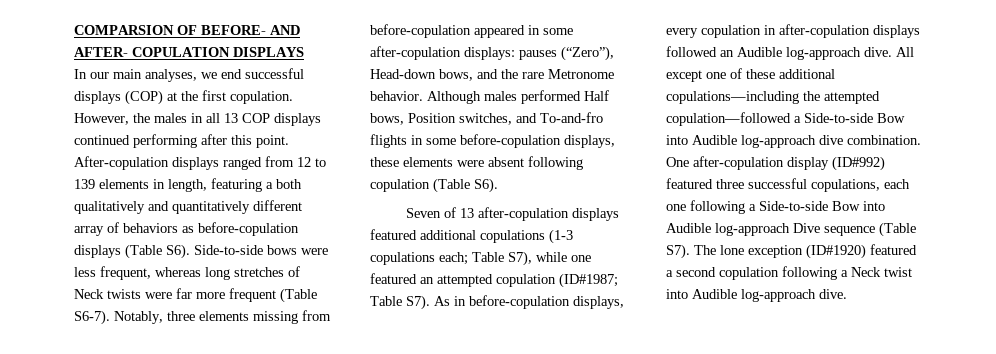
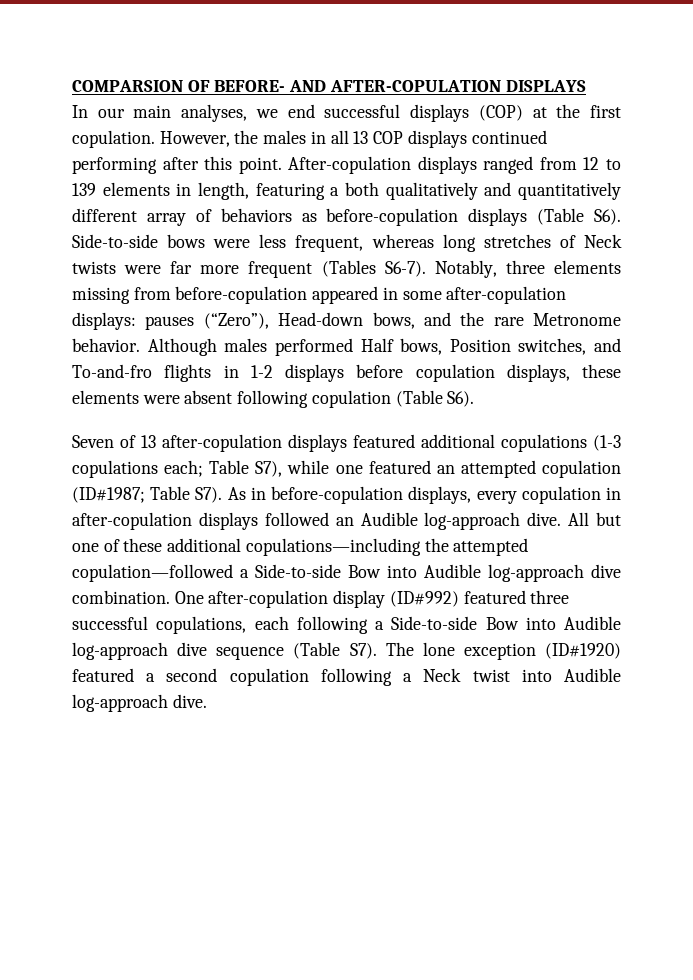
- COMPARSION OF BEFORE- AND AFTER- COPULATION DISPLAYS
+ COMPARSION OF BEFORE- AND AFTER-COPULATION DISPLAYS
- After-copulation displays ranged from 12 to 139 elements in length, featuring a both qualitatively and quantitatively different array of behaviors as before-copulation displays (Table S6). Side-to-side bows were less frequent, whereas long stretches of Neck twists were far more frequent (Table S6-7).
+ After-copulation displays ranged from 12 to 139 elements in length, featuring a both qualitatively and quantitatively different array of behaviors as before-copulation displays (Table S6). Side-to-side bows were less frequent, whereas long stretches of Neck twists were far more frequent (Tables S6-7).
- Although males performed Half bows, Position switches, and To-and-fro flights in some before-copulation displays, these elements were absent following copulation (Table S6).
+ Although males performed Half bows, Position switches, and To-and-fro flights in 1-2 displays before copulation displays, these elements were absent following copulation (Table S6).
- All except one of these additional copulations—including the attempted copulation—followed a Side-to-side Bow into Audible log-approach dive combination.
+ All but one of these additional copulations—including the attempted copulation—followed a Side-to-side Bow into Audible log-approach dive combination.
- One after-copulation display (ID#992) featured three successful copulations, each one following a Side-to-side Bow into Audible log-approach Dive sequence (Table S7). The lone exception (ID#1920) featured a second copulation following a Neck twist into Audible log-approach dive.
+ One after-copulation display (ID#992) featured three successful copulations, each following a Side-to-side Bow into Audible log-approach dive sequence (Table S7). The lone exception (ID#1920) featured a second copulation following a Neck twist into Audible log-approach dive.

